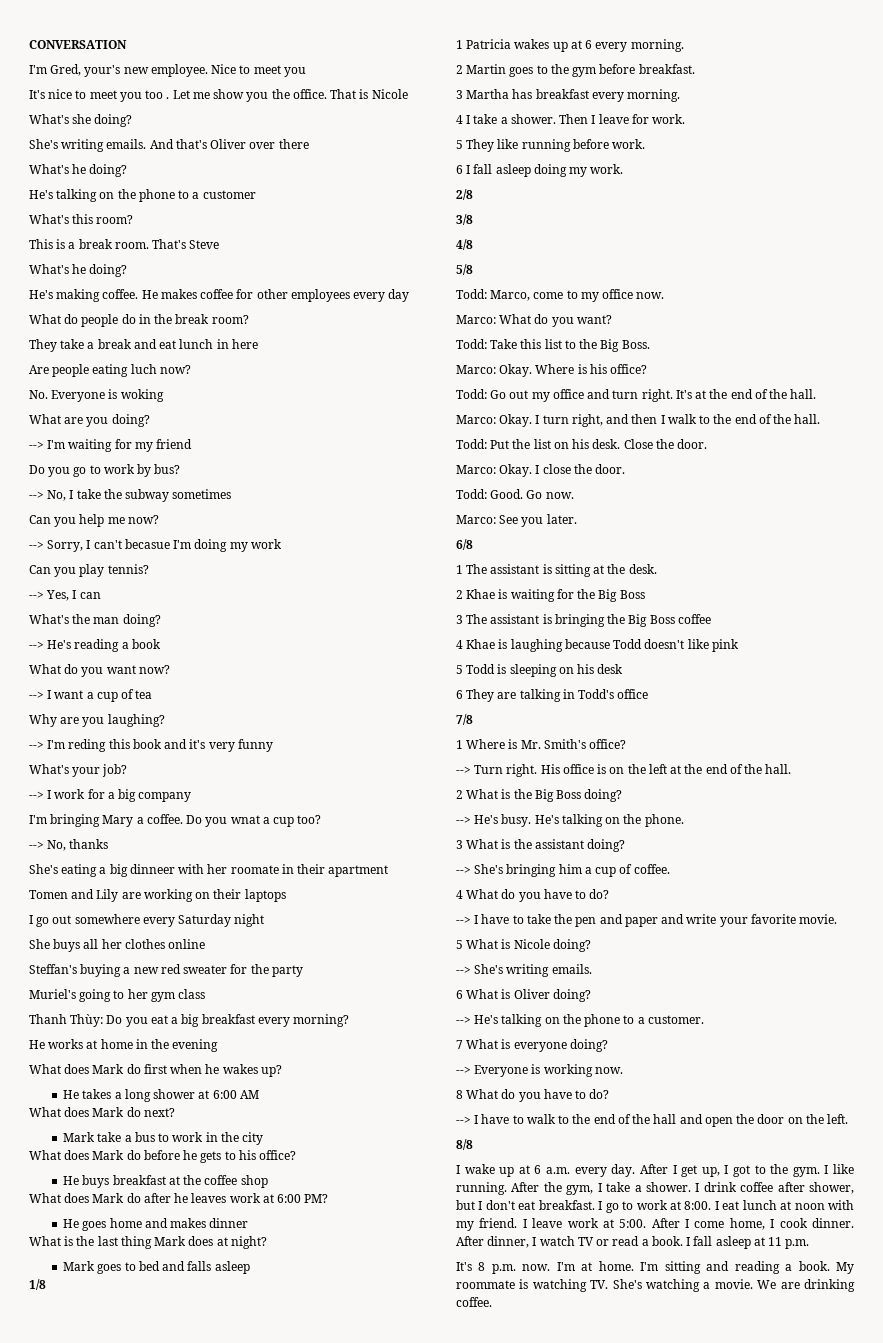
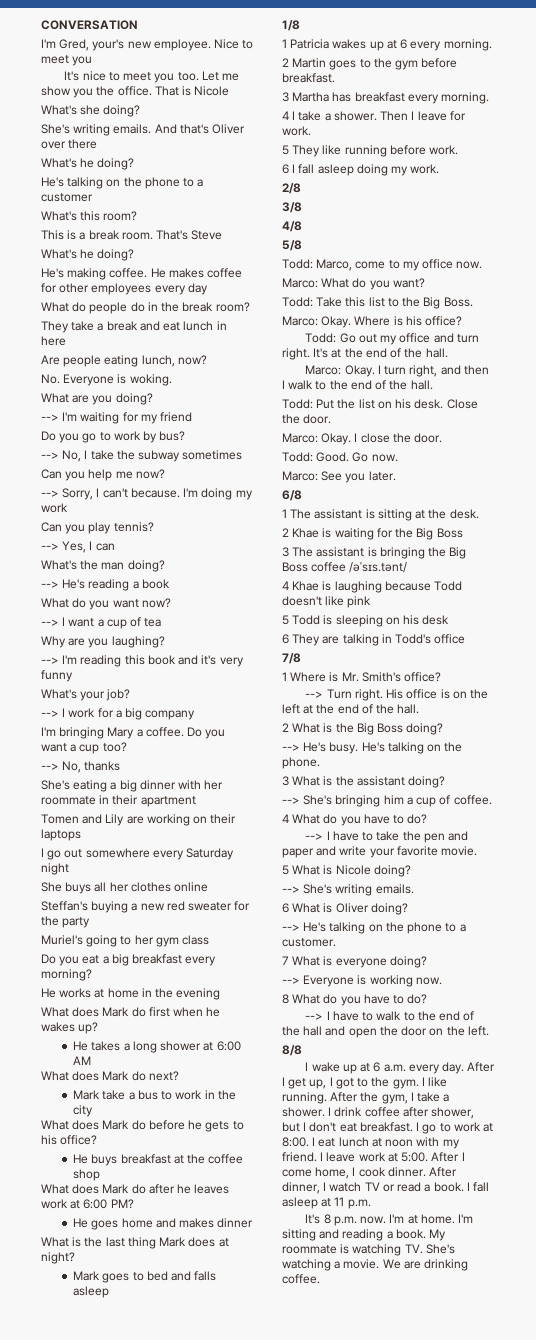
- It's nice to meet you too .
+ It's nice to meet you too.
- Are people eating luch now?
+ Are people eating lunch, now?
- No. Everyone is woking
+ No. Everyone is woking.
- --> Sorry, I can't becasue I'm doing my work
+ --> Sorry, I can't because. I'm doing my work
- --> I'm reding this book and it's very funny
+ --> I'm reading this book and it's very funny
- Do you wnat a cup too?
+ Do you want a cup too?
- She's eating a big dinneer with her roomate in their apartment
+ She's eating a big dinner with her roommate in their apartment
- Thanh Thùy: Do you eat a big breakfast every morning?
+ Do you eat a big breakfast every morning?
- 3 The assistant is bringing the Big Boss coffee
+ 3 The assistant is bringing the Big Boss coffee /əˈsɪs.tənt/

